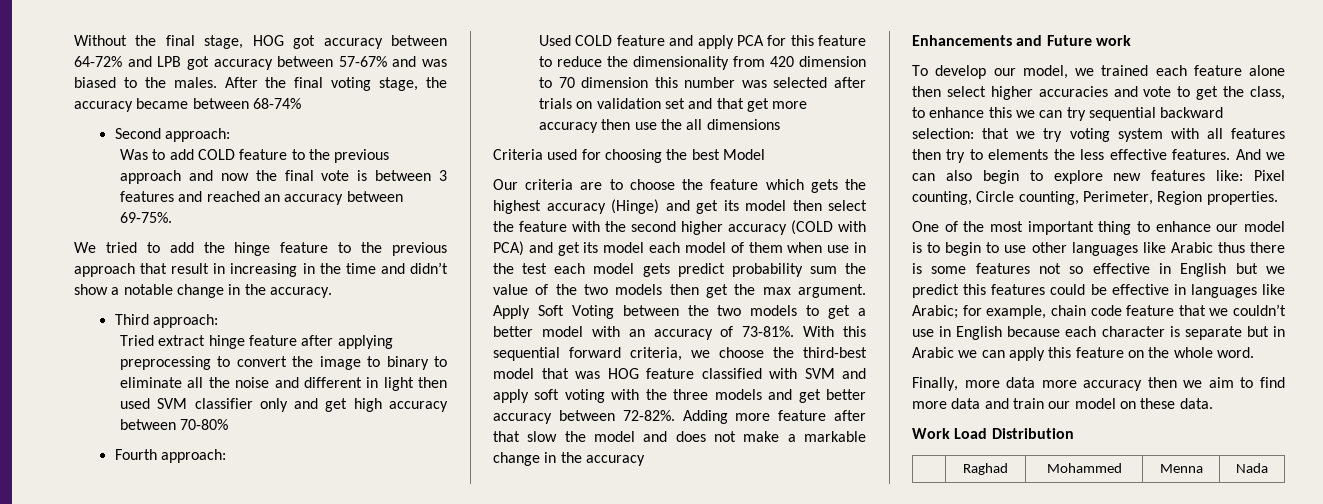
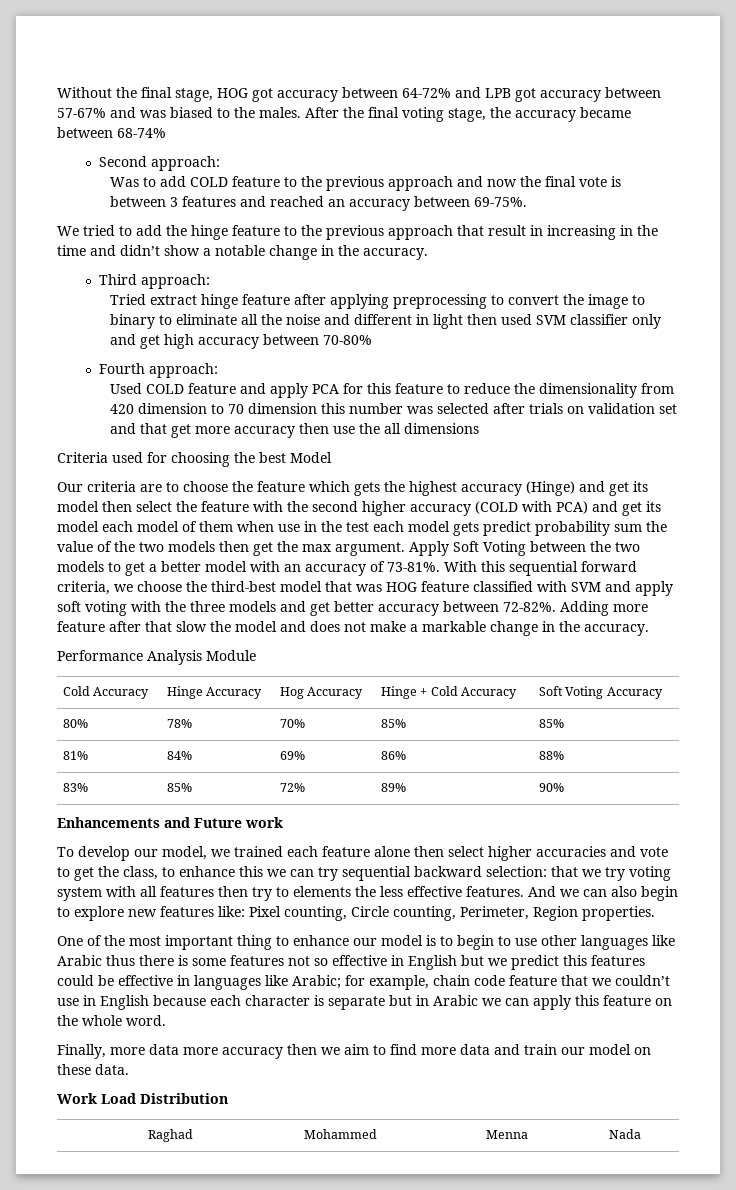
- Adding more feature after that slow the model and does not make a markable change in the accuracy
+ Adding more feature after that slow the model and does not make a markable change in the accuracy.
+ Performance Analysis Module
+ Cold Accuracy | Hinge Accuracy | Hog Accuracy | Hinge + Cold Accuracy | Soft Voting Accuracy
+ 80% | 78% | 70% | 85% | 85%
+ 81% | 84% | 69% | 86% | 88%
+ 83% | 85% | 72% | 89% | 90%

